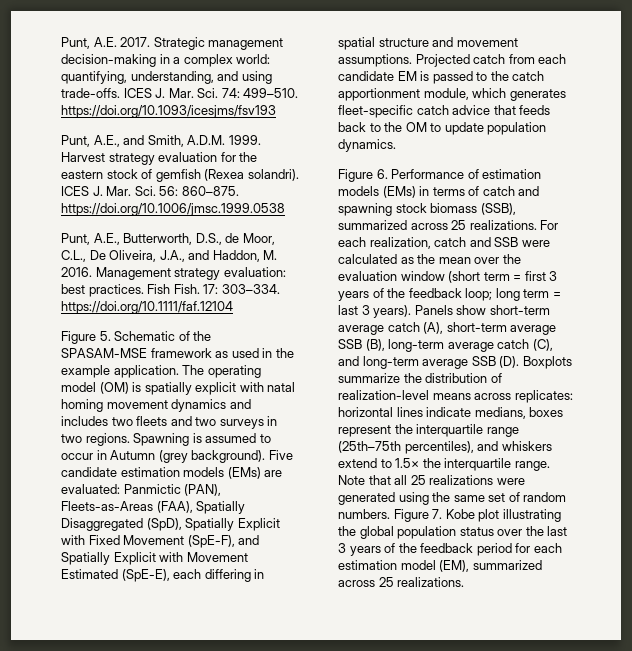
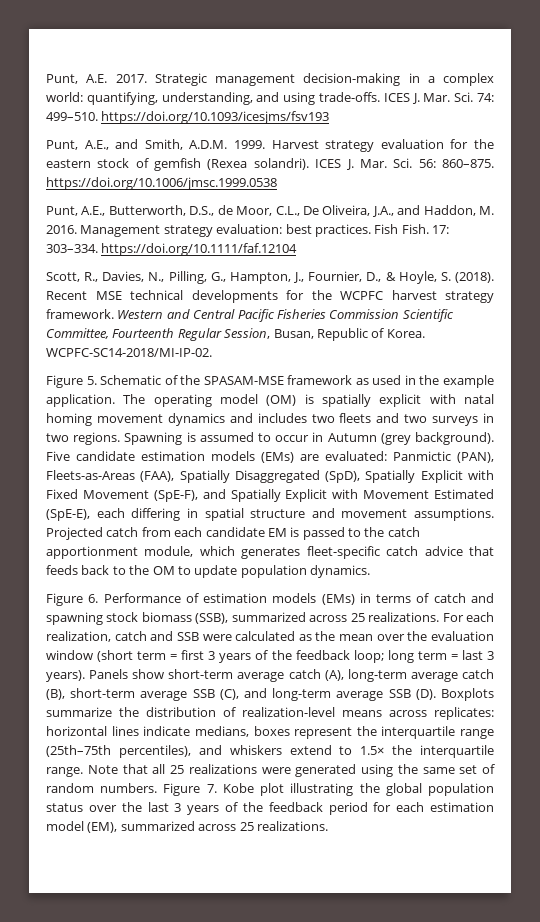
+ Scott, R., Davies, N., Pilling, G., Hampton, J., Fournier, D., & Hoyle, S. (2018). Recent MSE technical developments for the WCPFC harvest strategy framework. Western and Central Pacific Fisheries Commission Scientific Committee, Fourteenth Regular Session, Busan, Republic of Korea. WCPFC-SC14-2018/MI-IP-02.
- Panels show short-term average catch (A), short-term average SSB (B), long-term average catch (C), and long-term average SSB (D). Boxplots summarize the distribution of realization-level means across replicates: horizontal lines indicate medians, boxes represent the interquartile range (25th–75th percentiles), and whiskers extend to 1.5× the interquartile range.
+ Panels show short-term average catch (A), long-term average catch (B), short-term average SSB (C), and long-term average SSB (D). Boxplots summarize the distribution of realization-level means across replicates: horizontal lines indicate medians, boxes represent the interquartile range (25th–75th percentiles), and whiskers extend to 1.5× the interquartile range.

